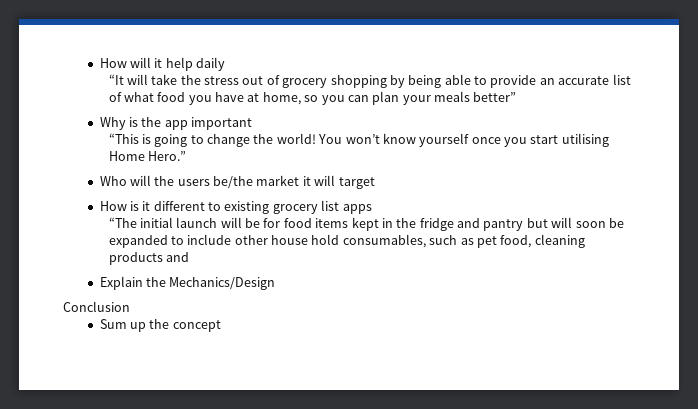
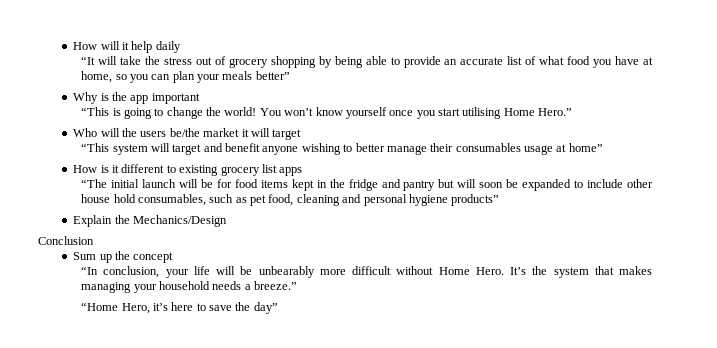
+ “This system will target and benefit anyone wishing to better manage their consumables usage at home”
- “The initial launch will be for food items kept in the fridge and pantry but will soon be expanded to include other house hold consumables, such as pet food, cleaning products and
+ “The initial launch will be for food items kept in the fridge and pantry but will soon be expanded to include other house hold consumables, such as pet food, cleaning and personal hygiene products”
+ “In conclusion, your life will be unbearably more difficult without Home Hero. It’s the system that makes managing your household needs a breeze.”
+ “Home Hero, it’s here to save the day”

